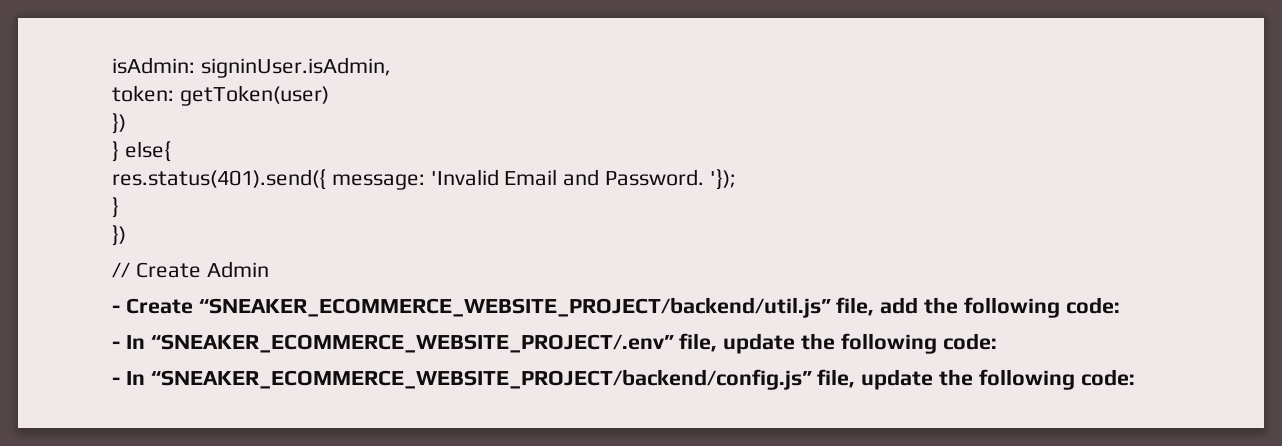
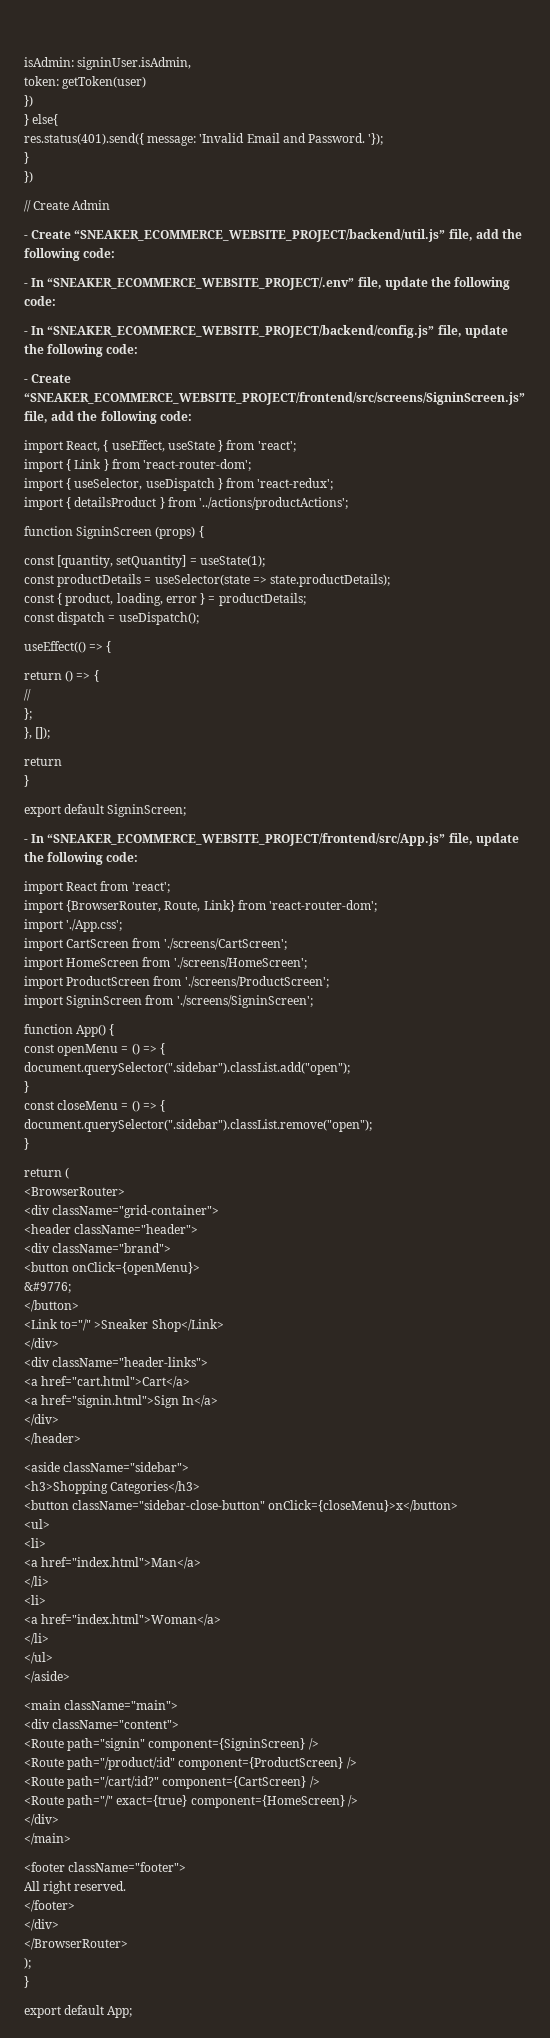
+ - Create “SNEAKER_ECOMMERCE_WEBSITE_PROJECT/frontend/src/screens/SigninScreen.js” file, add the following code:
+ import React, { useEffect, useState } from 'react';
+ import { Link } from 'react-router-dom';
+ import { useSelector, useDispatch } from 'react-redux';
+ import { detailsProduct } from '../actions/productActions';
+ function SigninScreen (props) {
+ const [quantity, setQuantity] = useState(1);
+ const productDetails = useSelector(state => state.productDetails);
+ const { product, loading, error } = productDetails;
+ const dispatch = useDispatch();
+ useEffect(() => {
+ return () => {
+ //
+ };
+ }, []);
+ return
+ }
+ export default SigninScreen;
+ - In “SNEAKER_ECOMMERCE_WEBSITE_PROJECT/frontend/src/App.js” file, update the following code:
+ import React from 'react';
+ import {BrowserRouter, Route, Link} from 'react-router-dom';
+ import './App.css';
+ import CartScreen from './screens/CartScreen';
+ import HomeScreen from './screens/HomeScreen';
+ import ProductScreen from './screens/ProductScreen';
+ import SigninScreen from './screens/SigninScreen';
+ function App() {
+ const openMenu = () => {
+ document.querySelector(".sidebar").classList.add("open");
+ }
+ const closeMenu = () => {
+ document.querySelector(".sidebar").classList.remove("open");
+ }
+ return (
+ <BrowserRouter>
+ <div className="grid-container">
+ <header className="header">
+ <div className="brand">
+ <button onClick={openMenu}>
+ &#9776;
+ </button>
+ <Link to="/" >Sneaker Shop</Link>
+ </div>
+ <div className="header-links">
+ <a href="cart.html">Cart</a>
+ <a href="signin.html">Sign In</a>
+ </div>
+ </header>
+ <aside className="sidebar">
+ <h3>Shopping Categories</h3>
+ <button className="sidebar-close-button" onClick={closeMenu}>x</button>
+ <ul>
+ <li>
+ <a href="index.html">Man</a>
+ </li>
+ <li>
+ <a href="index.html">Woman</a>
+ </li>
+ </ul>
+ </aside>
+ <main className="main">
+ <div className="content">
+ <Route path="signin" component={SigninScreen} />
+ <Route path="/product/:id" component={ProductScreen} />
+ <Route path="/cart/:id?" component={CartScreen} />
+ <Route path="/" exact={true} component={HomeScreen} />
+ </div>
+ </main>
+ <footer className="footer">
+ All right reserved.
+ </footer>
+ </div>
+ </BrowserRouter>
+ );
+ }
+ export default App;

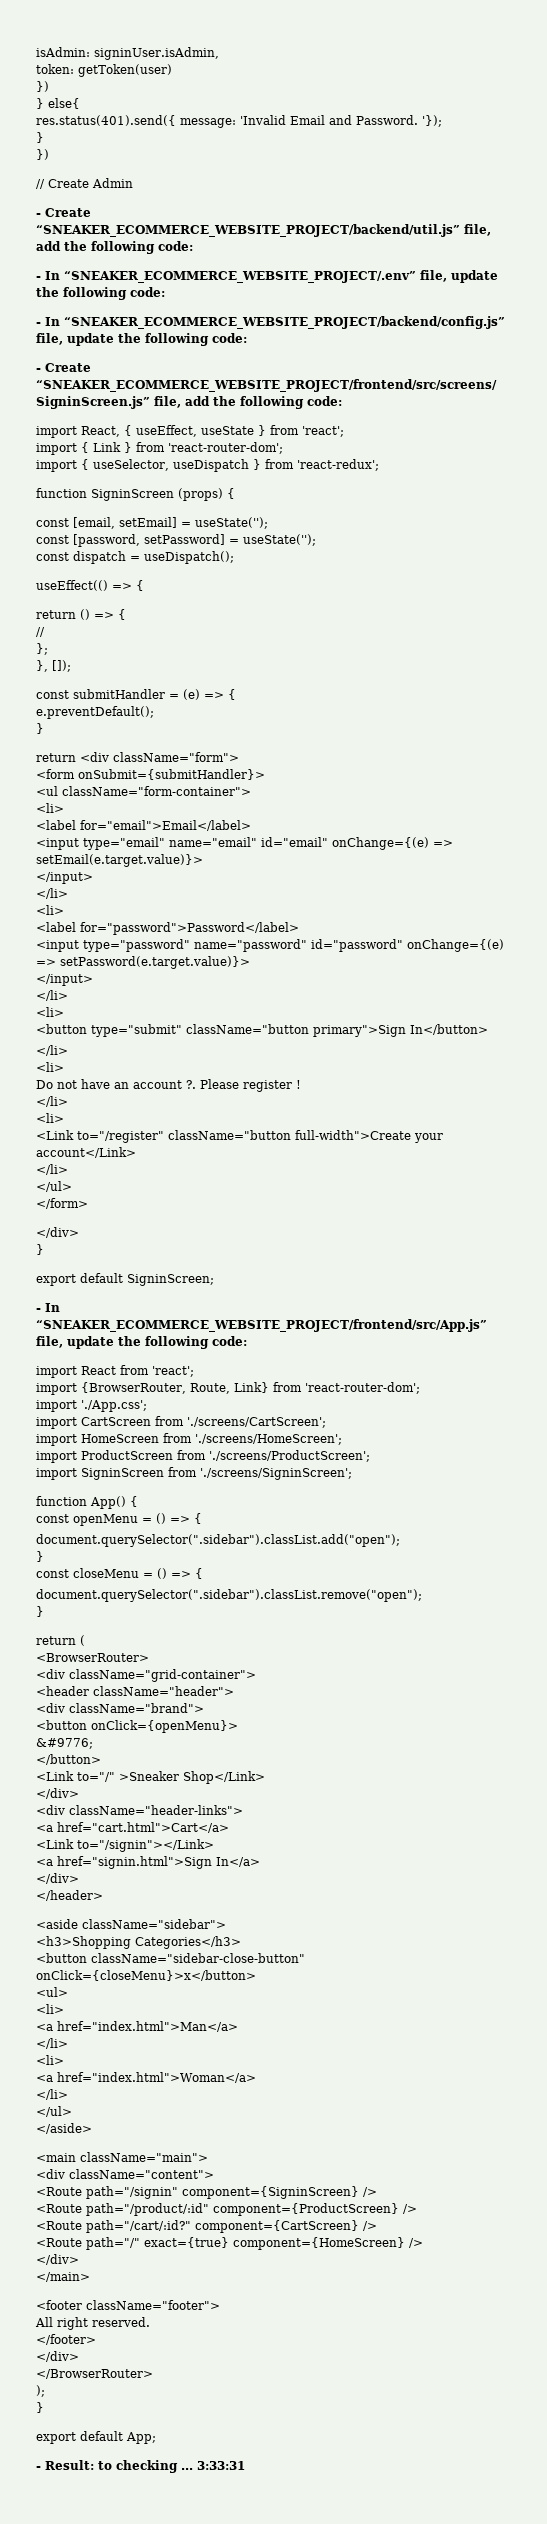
- import { detailsProduct } from '../actions/productActions';
- const [quantity, setQuantity] = useState(1);
- const productDetails = useSelector(state => state.productDetails);
- const { product, loading, error } = productDetails;
+ const [email, setEmail] = useState('');
+ const [password, setPassword] = useState('');
  }, []);
- return
+ const submitHandler = (e) => {
+ e.preventDefault();
+ }
+ return <div className="form">
+ <form onSubmit={submitHandler}>
+ <ul className="form-container">
+ <li>
+ <label for="email">Email</label>
+ <input type="email" name="email" id="email" onChange={(e) => setEmail(e.target.value)}>
+ </input>
+ </li>
+ <li>
+ <label for="password">Password</label>
+ <input type="password" name="password" id="password" onChange={(e) => setPassword(e.target.value)}>
+ </input>
+ </li>
+ <li>
+ <button type="submit" className="button primary">Sign In</button>
+ </li>
+ <li>
+ Do not have an account ?. Please register !
+ </li>
+ <li>
+ <Link to="/register" className="button full-width">Create your account</Link>
+ </li>
+ </ul>
+ </form>
+ </div>
+ <Link to="/signin"></Link>
- <Route path="signin" component={SigninScreen} />
+ <Route path="/signin" component={SigninScreen} />
+ - Result: to checking ... 3:33:31

